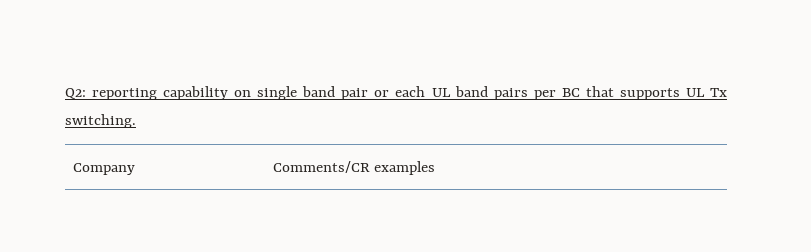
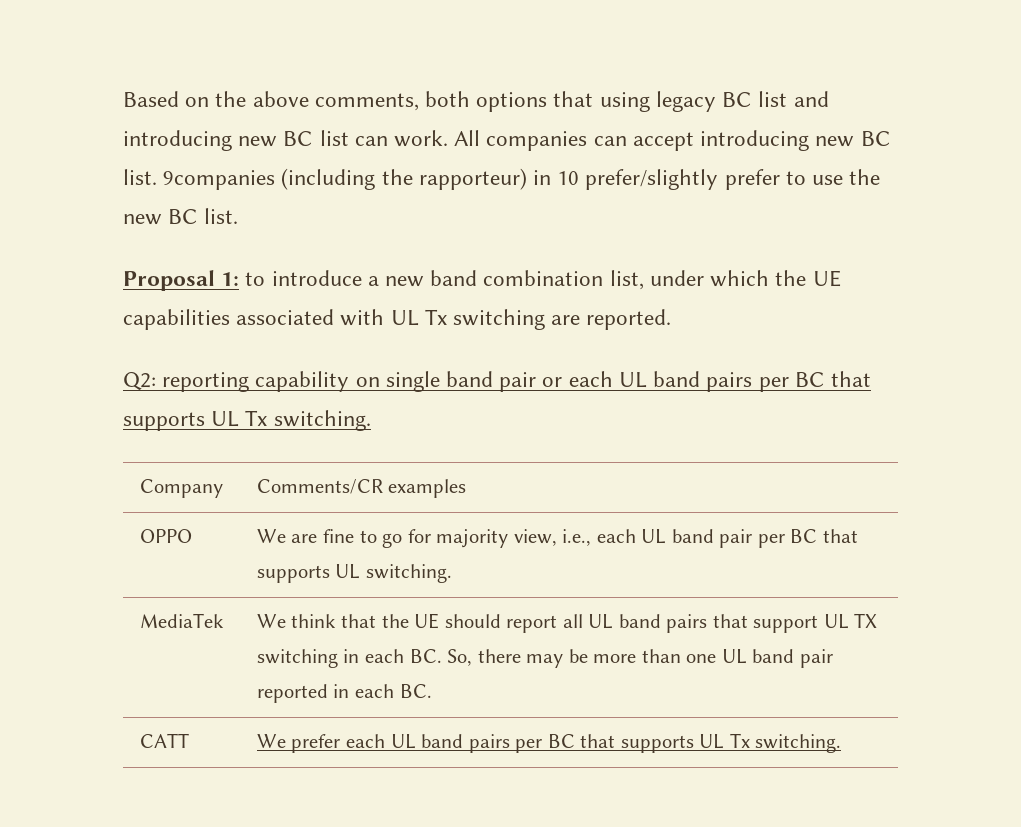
+ Based on the above comments, both options that using legacy BC list and introducing new BC list can work. All companies can accept introducing new BC list. 9companies (including the rapporteur) in 10 prefer/slightly prefer to use the new BC list.
+ Proposal 1: to introduce a new band combination list, under which the UE capabilities associated with UL Tx switching are reported.
+ OPPO | We are fine to go for majority view, i.e., each UL band pair per BC that supports UL switching.
+ MediaTek | We think that the UE should report all UL band pairs that support UL TX switching in each BC. So, there may be more than one UL band pair reported in each BC.
+ CATT | We prefer each UL band pairs per BC that supports UL Tx switching.

